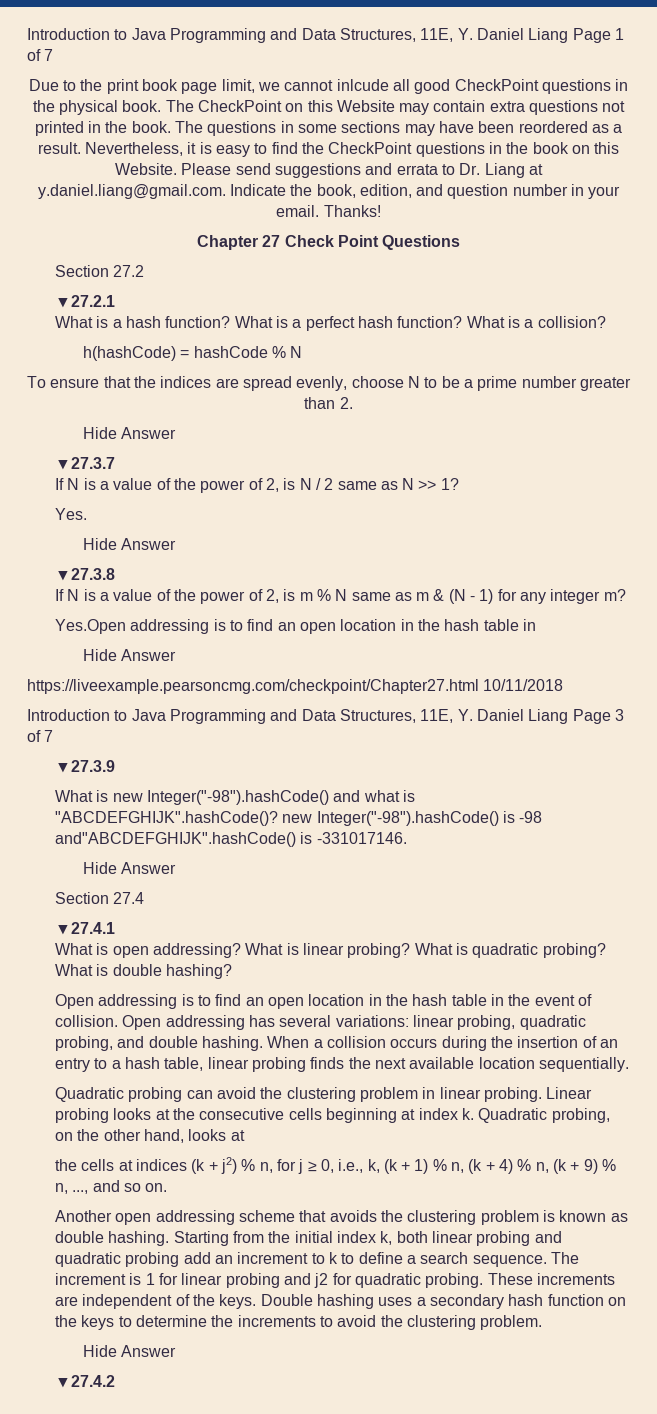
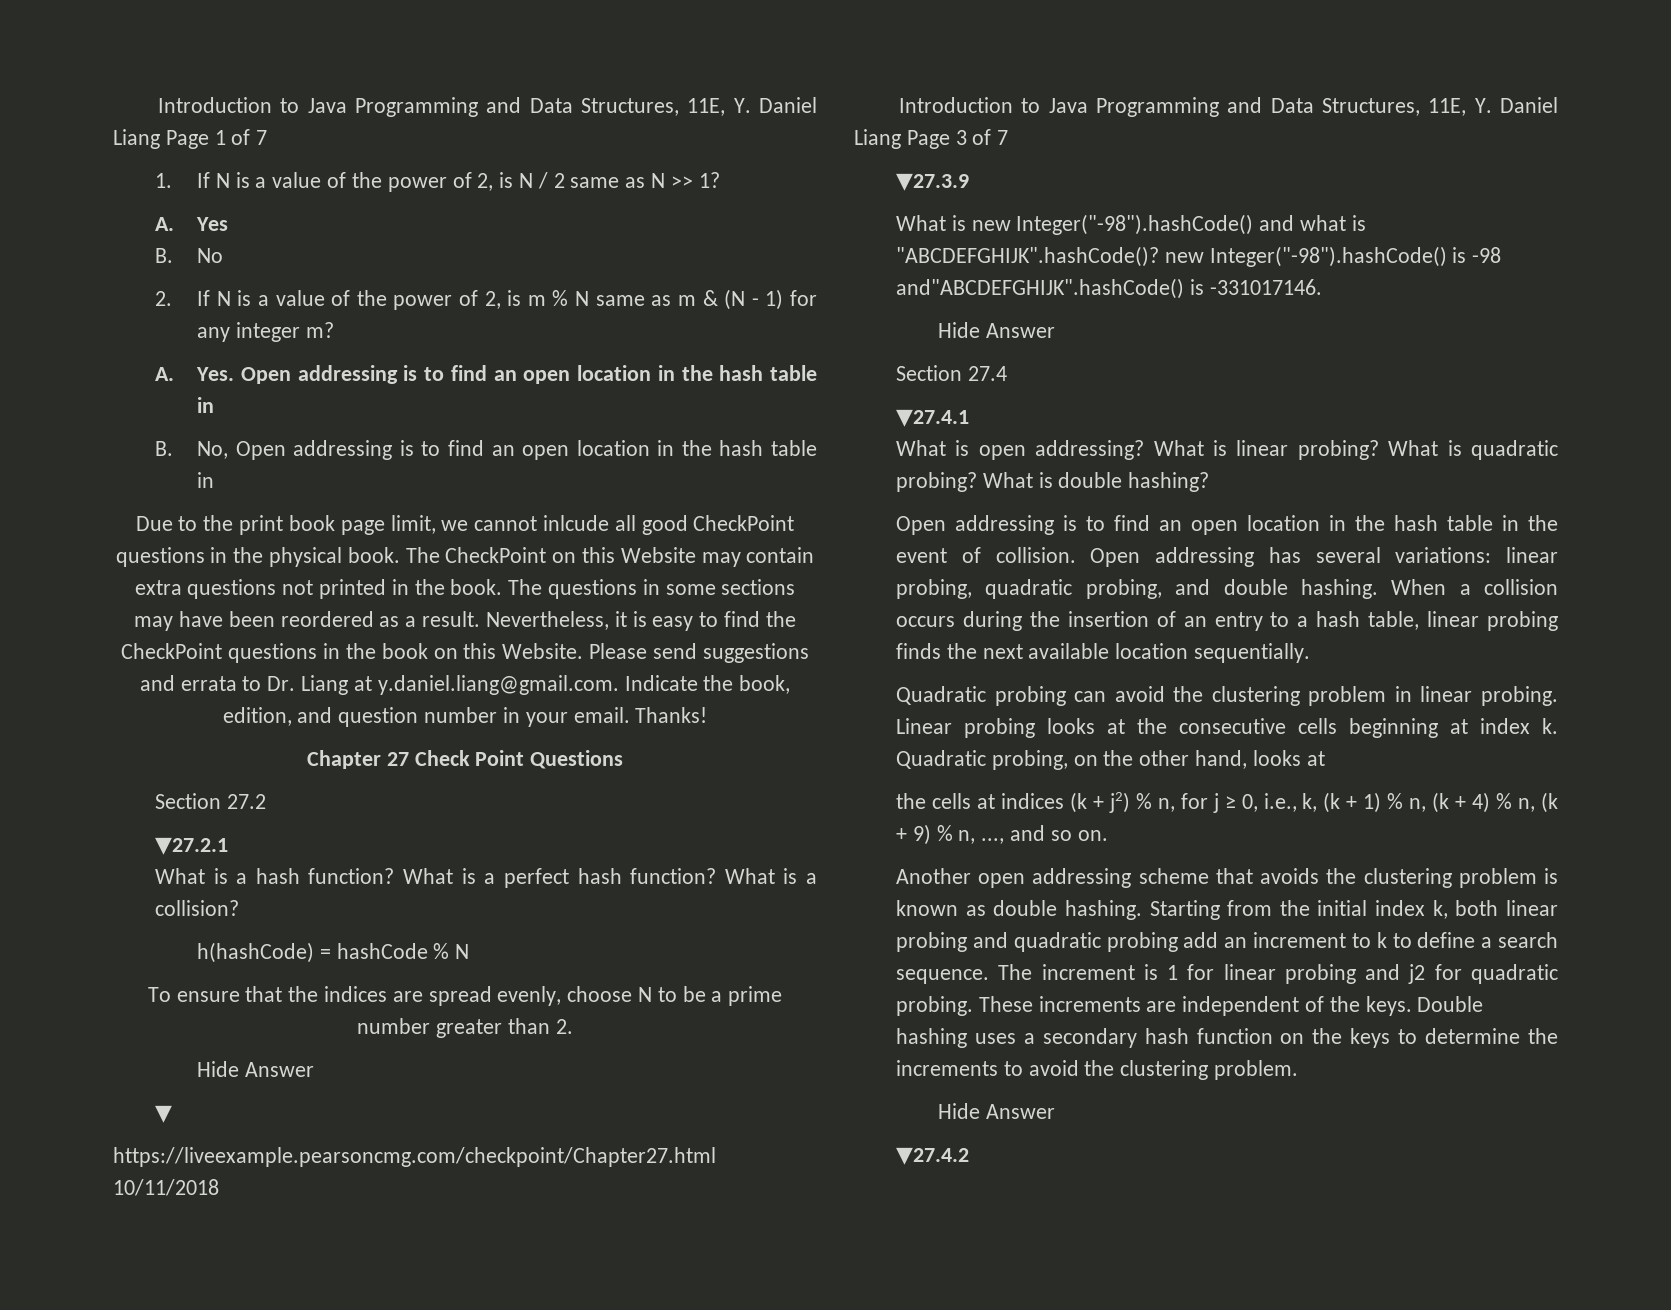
+ 1. If N is a value of the power of 2, is N / 2 same as N >> 1?
+ A. Yes
+ B. No
+ 2. If N is a value of the power of 2, is m % N same as m & (N - 1) for any integer m?
+ A. Yes. Open addressing is to find an open location in the hash table in
+ B. No, Open addressing is to find an open location in the hash table in
- ▼27.3.7
- If N is a value of the power of 2, is N / 2 same as N >> 1?
- Yes.
- Hide Answer
- ▼27.3.8
- If N is a value of the power of 2, is m % N same as m & (N - 1) for any integer m?
- Yes.Open addressing is to find an open location in the hash table in
- Hide Answer
+ ▼

